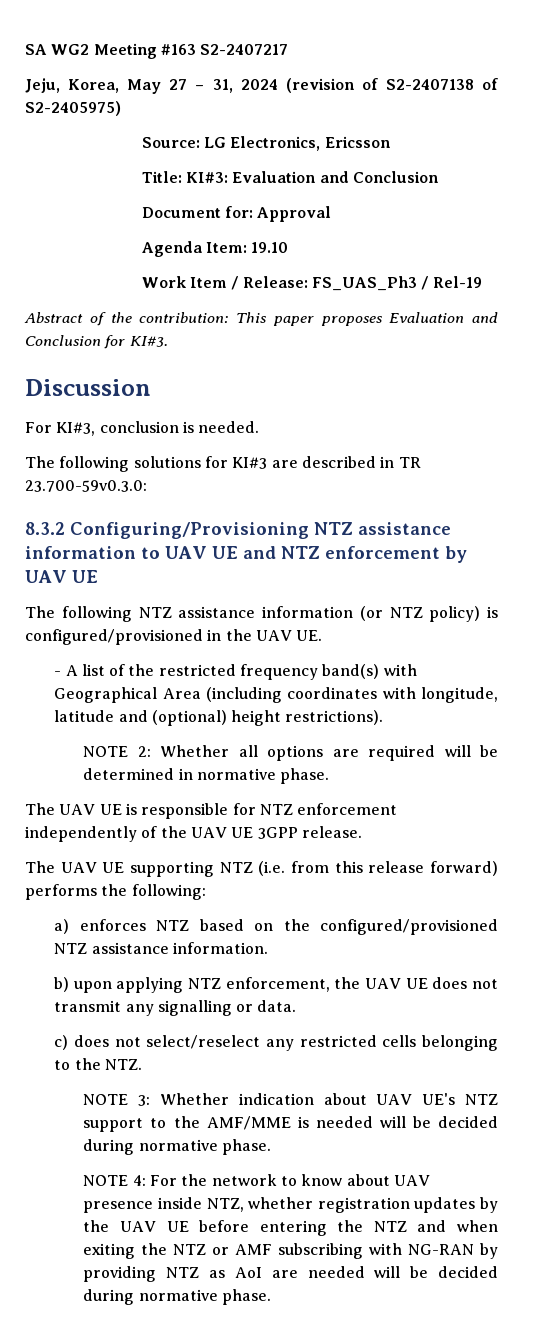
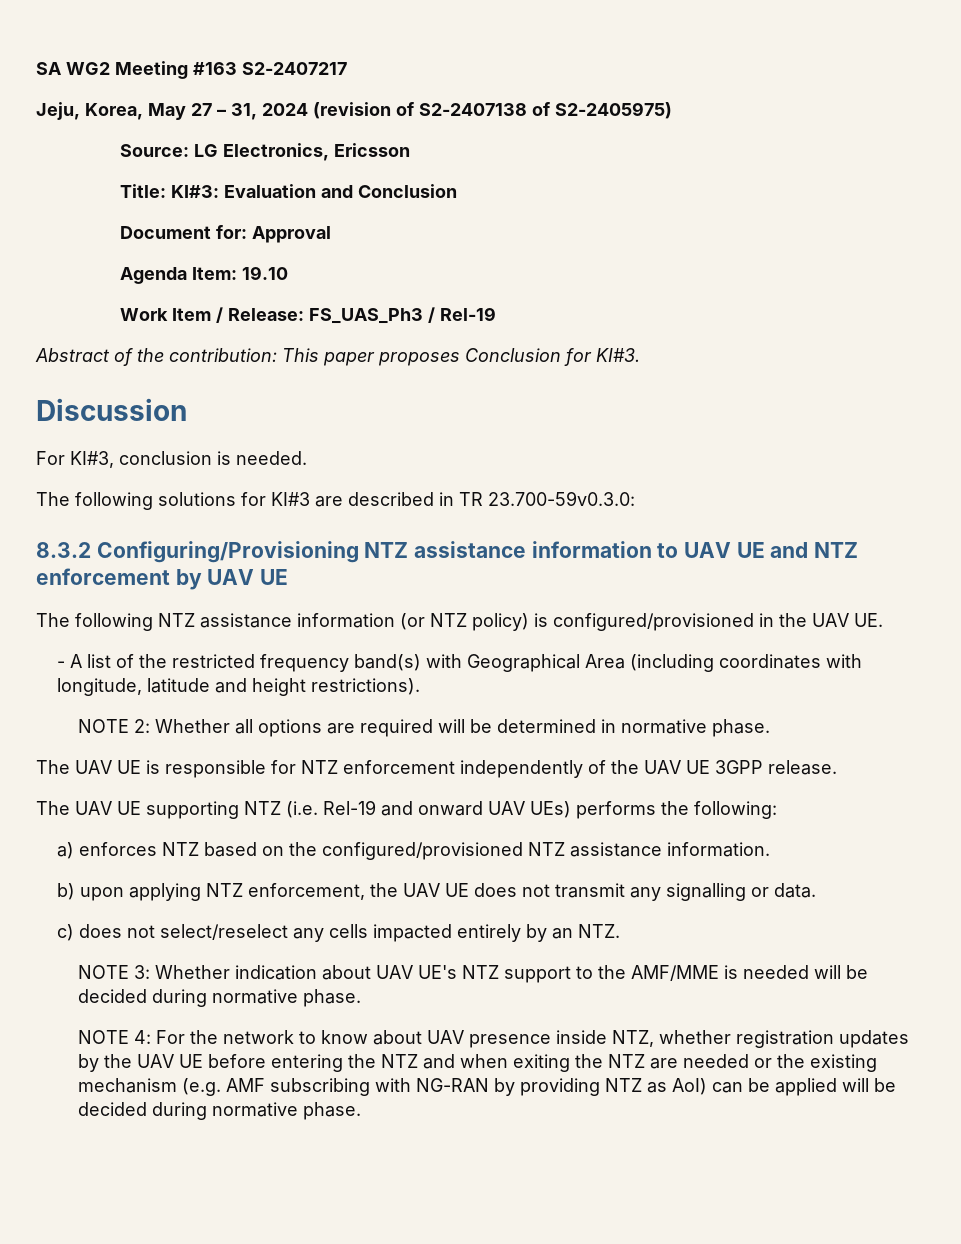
- Abstract of the contribution: This paper proposes Evaluation and Conclusion for KI#3.
+ Abstract of the contribution: This paper proposes Conclusion for KI#3.
- - A list of the restricted frequency band(s) with Geographical Area (including coordinates with longitude, latitude and (optional) height restrictions).
+ - A list of the restricted frequency band(s) with Geographical Area (including coordinates with longitude, latitude and height restrictions).
- The UAV UE supporting NTZ (i.e. from this release forward) performs the following:
+ The UAV UE supporting NTZ (i.e. Rel-19 and onward UAV UEs) performs the following:
- c) does not select/reselect any restricted cells belonging to the NTZ.
+ c) does not select/reselect any cells impacted entirely by an NTZ.
- NOTE 4: For the network to know about UAV presence inside NTZ, whether registration updates by the UAV UE before entering the NTZ and when exiting the NTZ or AMF subscribing with NG-RAN by providing NTZ as AoI are needed will be decided during normative phase.
+ NOTE 4: For the network to know about UAV presence inside NTZ, whether registration updates by the UAV UE before entering the NTZ and when exiting the NTZ are needed or the existing mechanism (e.g. AMF subscribing with NG-RAN by providing NTZ as AoI) can be applied will be decided during normative phase.

